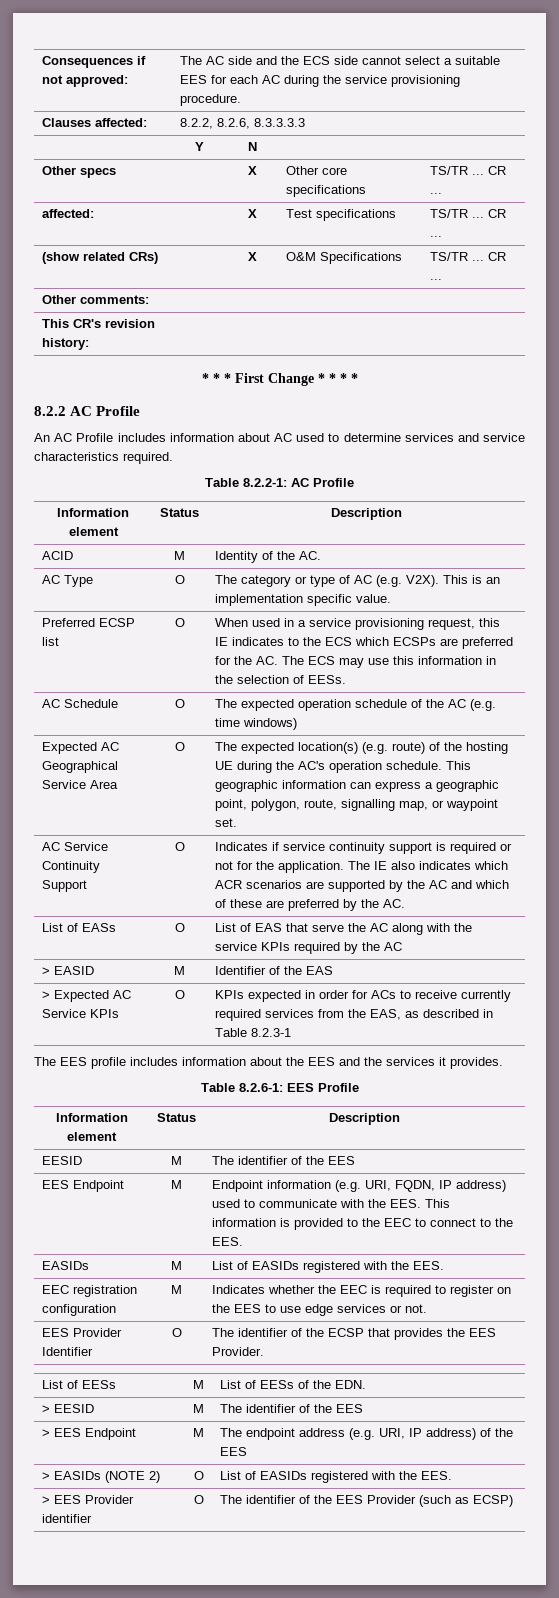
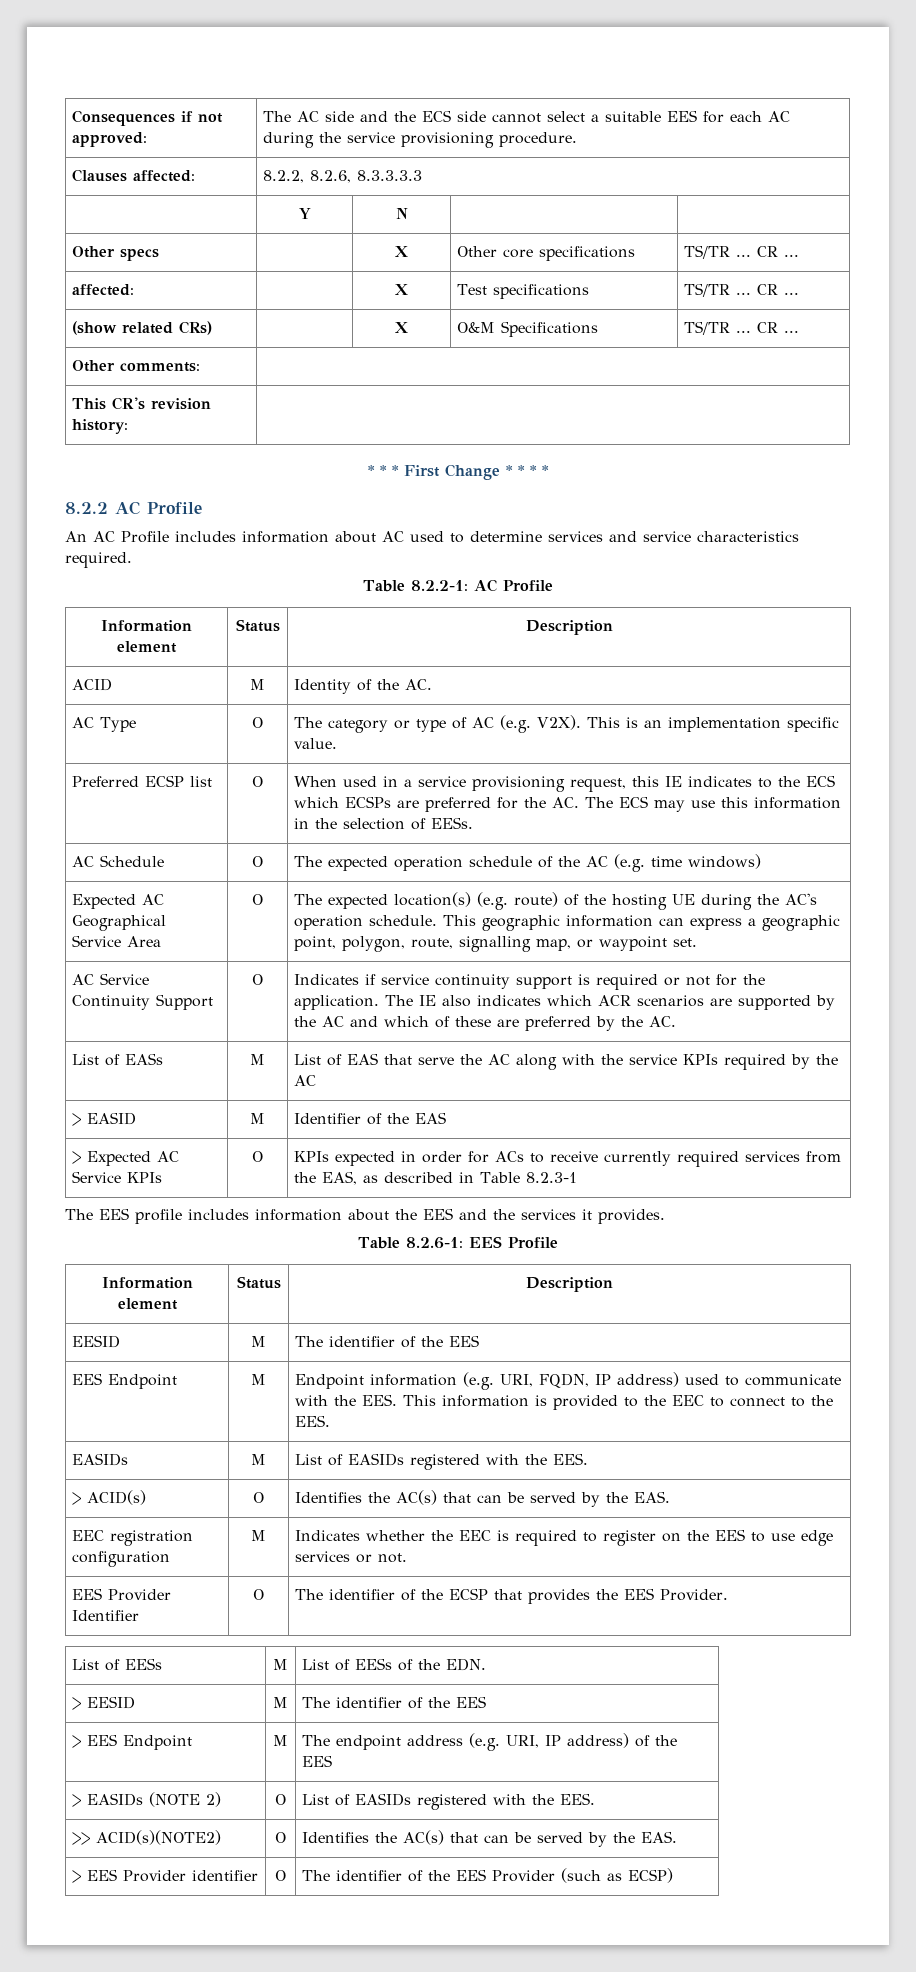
- List of EASs | O | List of EAS that serve the AC along with the service KPIs required by the AC
+ List of EASs | M | List of EAS that serve the AC along with the service KPIs required by the AC
+ > ACID(s) | O | Identifies the AC(s) that can be served by the EAS.
+ >> ACID(s)(NOTE2) | O | Identifies the AC(s) that can be served by the EAS.

